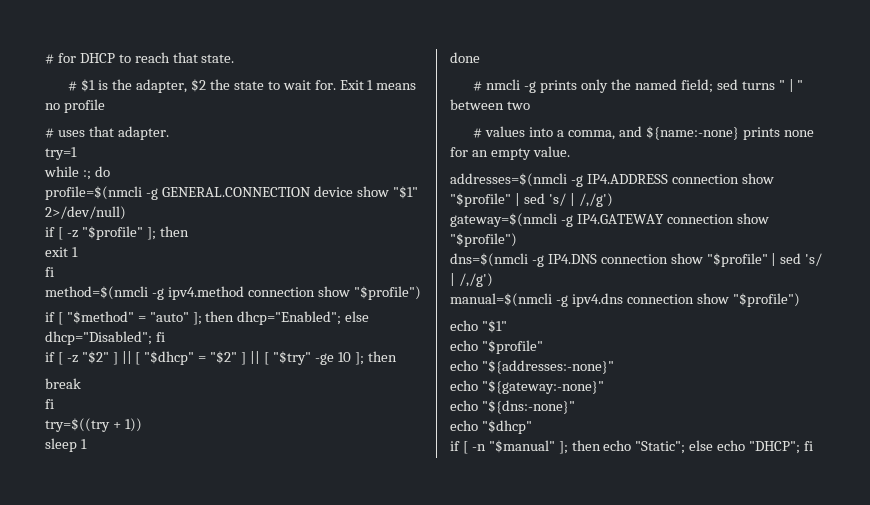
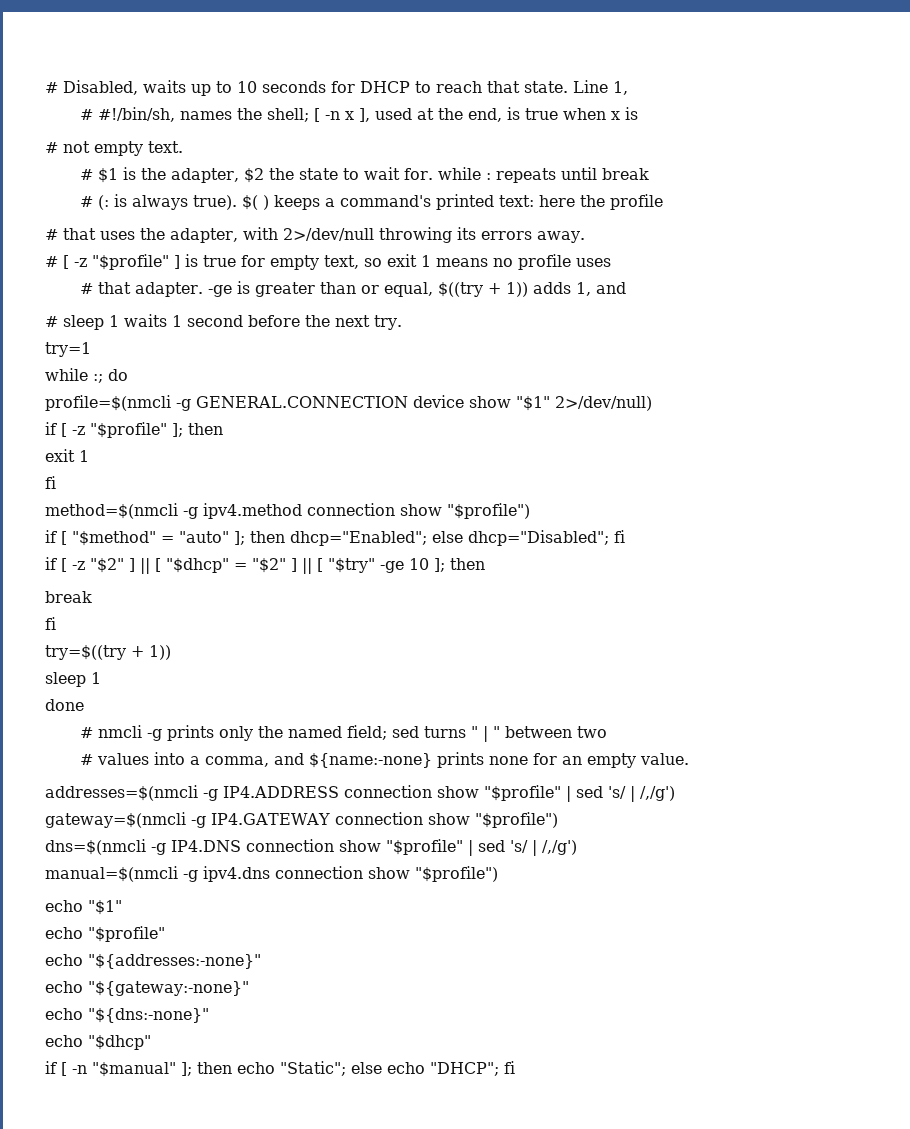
- # for DHCP to reach that state.
+ # Disabled, waits up to 10 seconds for DHCP to reach that state. Line 1,
+ # #!/bin/sh, names the shell; [ -n x ], used at the end, is true when x is
+ # not empty text.
- # $1 is the adapter, $2 the state to wait for. Exit 1 means no profile
- # uses that adapter.
+ # $1 is the adapter, $2 the state to wait for. while : repeats until break
+ # (: is always true). $( ) keeps a command's printed text: here the profile
+ # that uses the adapter, with 2>/dev/null throwing its errors away.
+ # [ -z "$profile" ] is true for empty text, so exit 1 means no profile uses
+ # that adapter. -ge is greater than or equal, $((try + 1)) adds 1, and
+ # sleep 1 waits 1 second before the next try.

